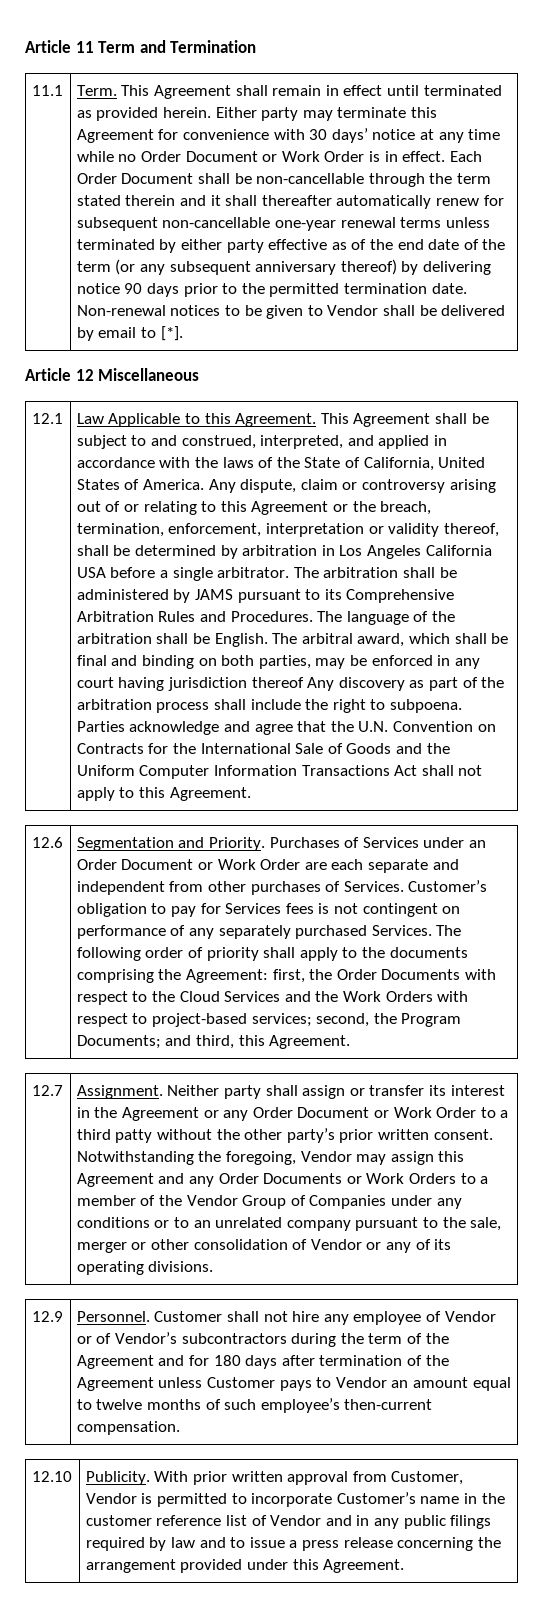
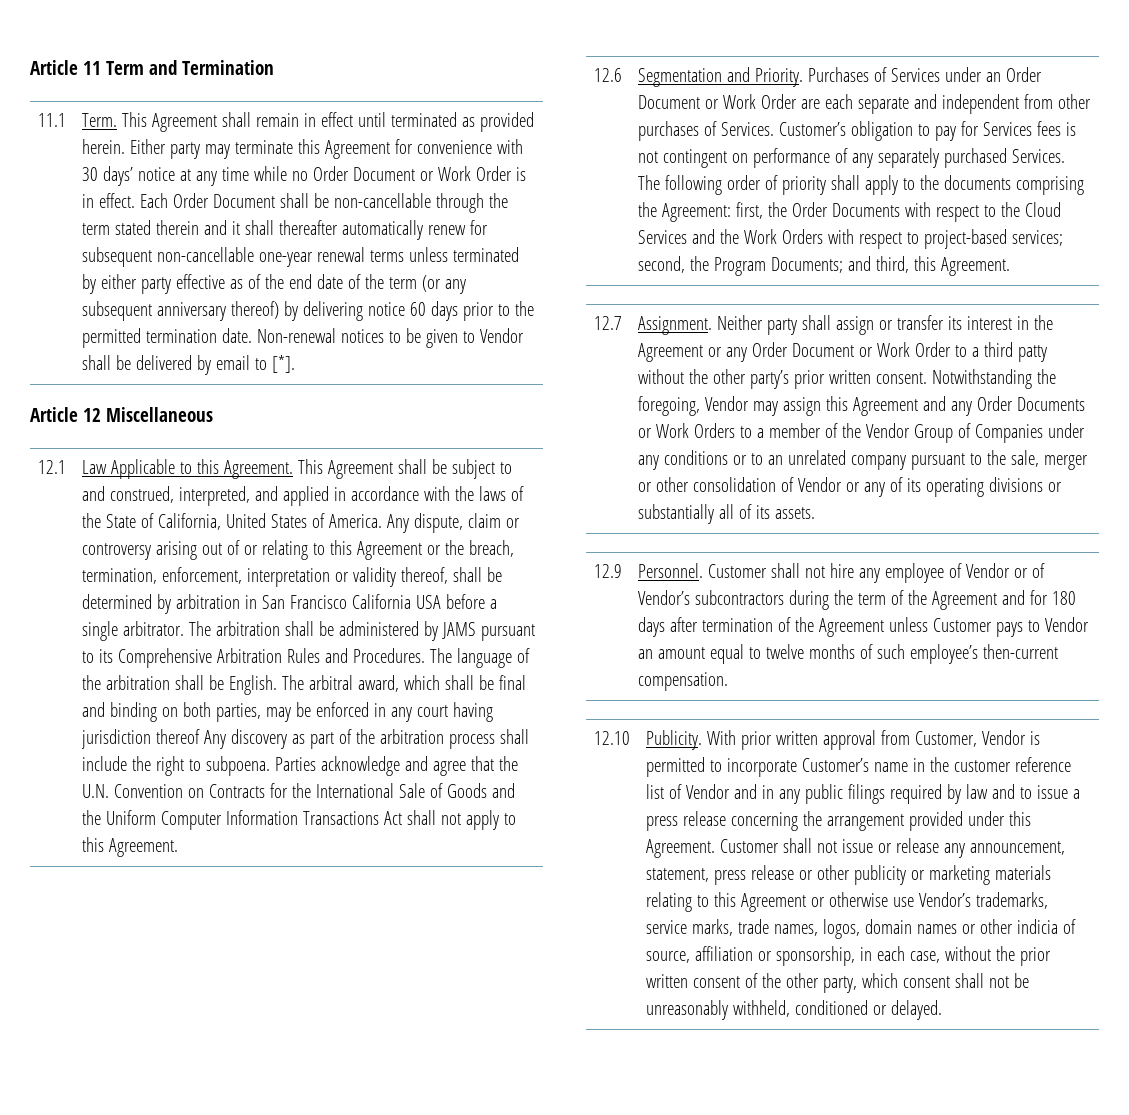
- Each Order Document shall be non-cancellable through the term stated therein and it shall thereafter automatically renew for subsequent non-cancellable one-year renewal terms unless terminated by either party effective as of the end date of the term (or any subsequent anniversary thereof) by delivering notice 90 days prior to the permitted termination date.
+ Each Order Document shall be non-cancellable through the term stated therein and it shall thereafter automatically renew for subsequent non-cancellable one-year renewal terms unless terminated by either party effective as of the end date of the term (or any subsequent anniversary thereof) by delivering notice 60 days prior to the permitted termination date.
- Any dispute, claim or controversy arising out of or relating to this Agreement or the breach, termination, enforcement, interpretation or validity thereof, shall be determined by arbitration in Los Angeles California USA before a single arbitrator.
+ Any dispute, claim or controversy arising out of or relating to this Agreement or the breach, termination, enforcement, interpretation or validity thereof, shall be determined by arbitration in San Francisco California USA before a single arbitrator.
- Notwithstanding the foregoing, Vendor may assign this Agreement and any Order Documents or Work Orders to a member of the Vendor Group of Companies under any conditions or to an unrelated company pursuant to the sale, merger or other consolidation of Vendor or any of its operating divisions.
+ Notwithstanding the foregoing, Vendor may assign this Agreement and any Order Documents or Work Orders to a member of the Vendor Group of Companies under any conditions or to an unrelated company pursuant to the sale, merger or other consolidation of Vendor or any of its operating divisions or substantially all of its assets.
+ Customer shall not issue or release any announcement, statement, press release or other publicity or marketing materials relating to this Agreement or otherwise use Vendor’s trademarks, service marks, trade names, logos, domain names or other indicia of source, affiliation or sponsorship, in each case, without the prior written consent of the other party, which consent shall not be unreasonably withheld, conditioned or delayed.

